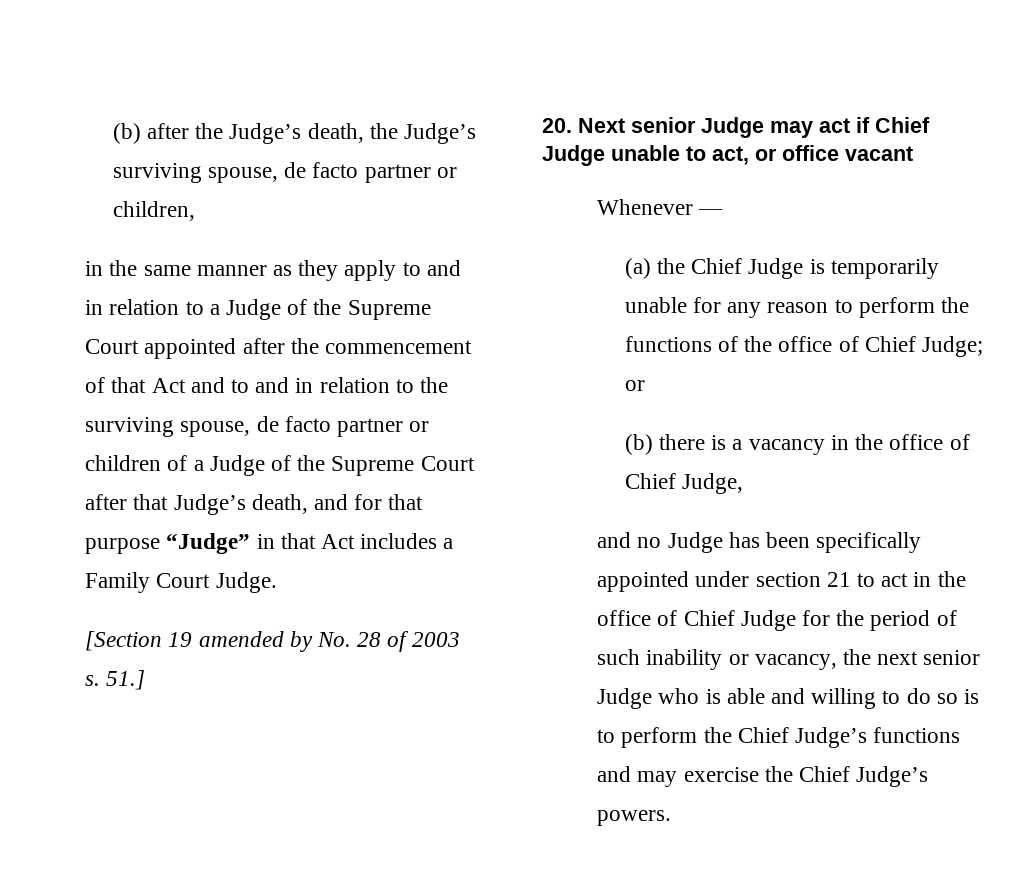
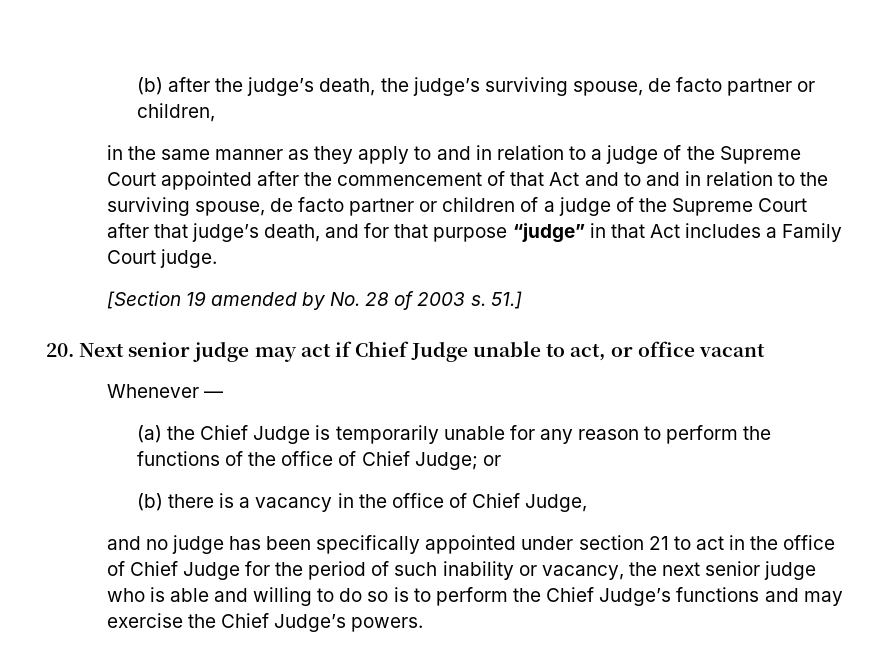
- (b) after the Judge’s death, the Judge’s surviving spouse, de facto partner or children,
+ (b) after the judge’s death, the judge’s surviving spouse, de facto partner or children,
- in the same manner as they apply to and in relation to a Judge of the Supreme Court appointed after the commencement of that Act and to and in relation to the surviving spouse, de facto partner or children of a Judge of the Supreme Court after that Judge’s death, and for that purpose “Judge” in that Act includes a Family Court Judge.
+ in the same manner as they apply to and in relation to a judge of the Supreme Court appointed after the commencement of that Act and to and in relation to the surviving spouse, de facto partner or children of a judge of the Supreme Court after that judge’s death, and for that purpose “judge” in that Act includes a Family Court judge.
- 20. Next senior Judge may act if Chief Judge unable to act, or office vacant
+ 20. Next senior judge may act if Chief Judge unable to act, or office vacant
- and no Judge has been specifically appointed under section 21 to act in the office of Chief Judge for the period of such inability or vacancy, the next senior Judge who is able and willing to do so is to perform the Chief Judge’s functions and may exercise the Chief Judge’s powers.
+ and no judge has been specifically appointed under section 21 to act in the office of Chief Judge for the period of such inability or vacancy, the next senior judge who is able and willing to do so is to perform the Chief Judge’s functions and may exercise the Chief Judge’s powers.

